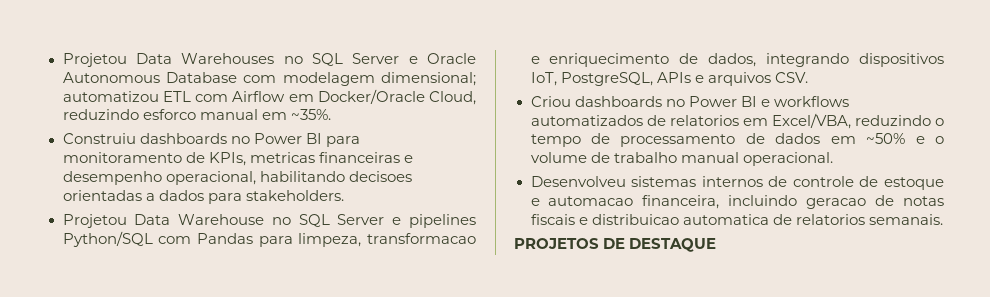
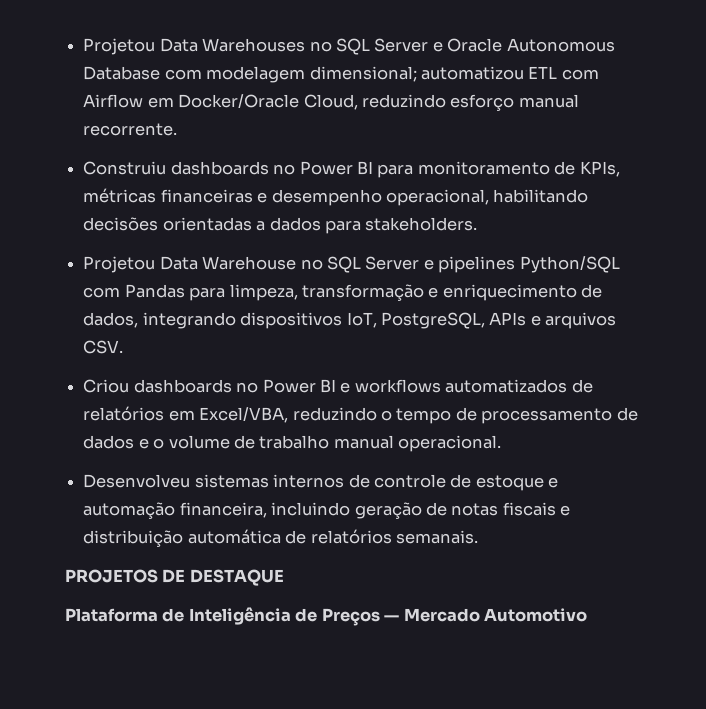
- Projetou Data Warehouses no SQL Server e Oracle Autonomous Database com modelagem dimensional; automatizou ETL com Airflow em Docker/Oracle Cloud, reduzindo esforco manual em ~35%.
+ Projetou Data Warehouses no SQL Server e Oracle Autonomous Database com modelagem dimensional; automatizou ETL com Airflow em Docker/Oracle Cloud, reduzindo esforço manual recorrente.
- Construiu dashboards no Power BI para monitoramento de KPIs, metricas financeiras e desempenho operacional, habilitando decisoes orientadas a dados para stakeholders.
+ Construiu dashboards no Power BI para monitoramento de KPIs, métricas financeiras e desempenho operacional, habilitando decisões orientadas a dados para stakeholders.
- Projetou Data Warehouse no SQL Server e pipelines Python/SQL com Pandas para limpeza, transformacao e enriquecimento de dados, integrando dispositivos IoT, PostgreSQL, APIs e arquivos CSV.
+ Projetou Data Warehouse no SQL Server e pipelines Python/SQL com Pandas para limpeza, transformação e enriquecimento de dados, integrando dispositivos IoT, PostgreSQL, APIs e arquivos CSV.
- Criou dashboards no Power BI e workflows automatizados de relatorios em Excel/VBA, reduzindo o tempo de processamento de dados em ~50% e o volume de trabalho manual operacional.
+ Criou dashboards no Power BI e workflows automatizados de relatórios em Excel/VBA, reduzindo o tempo de processamento de dados e o volume de trabalho manual operacional.
- Desenvolveu sistemas internos de controle de estoque e automacao financeira, incluindo geracao de notas fiscais e distribuicao automatica de relatorios semanais.
+ Desenvolveu sistemas internos de controle de estoque e automação financeira, incluindo geração de notas fiscais e distribuição automática de relatórios semanais.
+ Plataforma de Inteligência de Preços — Mercado Automotivo

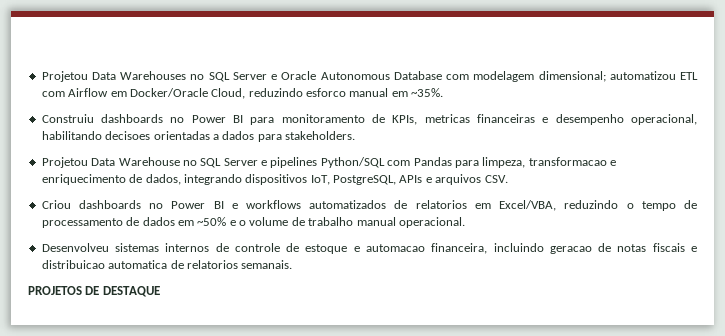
- Projetou Data Warehouses no SQL Server e Oracle Autonomous Database com modelagem dimensional; automatizou ETL com Airflow em Docker/Oracle Cloud, reduzindo esforço manual recorrente.
+ Projetou Data Warehouses no SQL Server e Oracle Autonomous Database com modelagem dimensional; automatizou ETL com Airflow em Docker/Oracle Cloud, reduzindo esforco manual em ~35%.
- Construiu dashboards no Power BI para monitoramento de KPIs, métricas financeiras e desempenho operacional, habilitando decisões orientadas a dados para stakeholders.
+ Construiu dashboards no Power BI para monitoramento de KPIs, metricas financeiras e desempenho operacional, habilitando decisoes orientadas a dados para stakeholders.
- Projetou Data Warehouse no SQL Server e pipelines Python/SQL com Pandas para limpeza, transformação e enriquecimento de dados, integrando dispositivos IoT, PostgreSQL, APIs e arquivos CSV.
+ Projetou Data Warehouse no SQL Server e pipelines Python/SQL com Pandas para limpeza, transformacao e enriquecimento de dados, integrando dispositivos IoT, PostgreSQL, APIs e arquivos CSV.
- Criou dashboards no Power BI e workflows automatizados de relatórios em Excel/VBA, reduzindo o tempo de processamento de dados e o volume de trabalho manual operacional.
+ Criou dashboards no Power BI e workflows automatizados de relatorios em Excel/VBA, reduzindo o tempo de processamento de dados em ~50% e o volume de trabalho manual operacional.
- Desenvolveu sistemas internos de controle de estoque e automação financeira, incluindo geração de notas fiscais e distribuição automática de relatórios semanais.
+ Desenvolveu sistemas internos de controle de estoque e automacao financeira, incluindo geracao de notas fiscais e distribuicao automatica de relatorios semanais.
- Plataforma de Inteligência de Preços — Mercado Automotivo

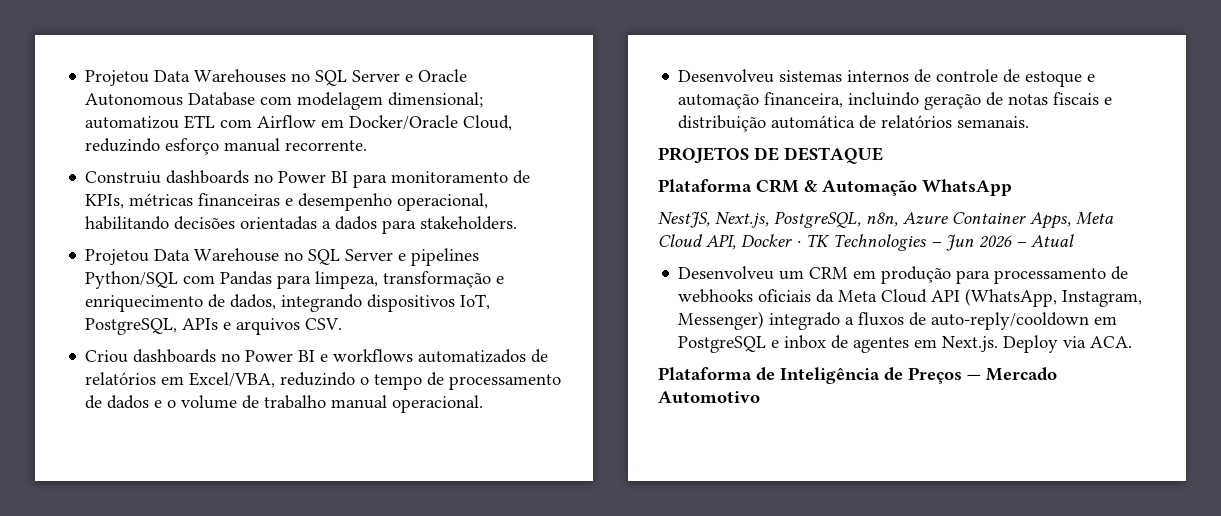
- Projetou Data Warehouses no SQL Server e Oracle Autonomous Database com modelagem dimensional; automatizou ETL com Airflow em Docker/Oracle Cloud, reduzindo esforco manual em ~35%.
+ Projetou Data Warehouses no SQL Server e Oracle Autonomous Database com modelagem dimensional; automatizou ETL com Airflow em Docker/Oracle Cloud, reduzindo esforço manual recorrente.
- Construiu dashboards no Power BI para monitoramento de KPIs, metricas financeiras e desempenho operacional, habilitando decisoes orientadas a dados para stakeholders.
+ Construiu dashboards no Power BI para monitoramento de KPIs, métricas financeiras e desempenho operacional, habilitando decisões orientadas a dados para stakeholders.
- Projetou Data Warehouse no SQL Server e pipelines Python/SQL com Pandas para limpeza, transformacao e enriquecimento de dados, integrando dispositivos IoT, PostgreSQL, APIs e arquivos CSV.
+ Projetou Data Warehouse no SQL Server e pipelines Python/SQL com Pandas para limpeza, transformação e enriquecimento de dados, integrando dispositivos IoT, PostgreSQL, APIs e arquivos CSV.
- Criou dashboards no Power BI e workflows automatizados de relatorios em Excel/VBA, reduzindo o tempo de processamento de dados em ~50% e o volume de trabalho manual operacional.
+ Criou dashboards no Power BI e workflows automatizados de relatórios em Excel/VBA, reduzindo o tempo de processamento de dados e o volume de trabalho manual operacional.
- Desenvolveu sistemas internos de controle de estoque e automacao financeira, incluindo geracao de notas fiscais e distribuicao automatica de relatorios semanais.
+ Desenvolveu sistemas internos de controle de estoque e automação financeira, incluindo geração de notas fiscais e distribuição automática de relatórios semanais.
+ Plataforma CRM & Automação WhatsApp
+ NestJS, Next.js, PostgreSQL, n8n, Azure Container Apps, Meta Cloud API, Docker · TK Technologies – Jun 2026 – Atual
+ Desenvolveu um CRM em produção para processamento de webhooks oficiais da Meta Cloud API (WhatsApp, Instagram, Messenger) integrado a fluxos de auto-reply/cooldown em PostgreSQL e inbox de agentes em Next.js. Deploy via ACA.
+ Plataforma de Inteligência de Preços — Mercado Automotivo

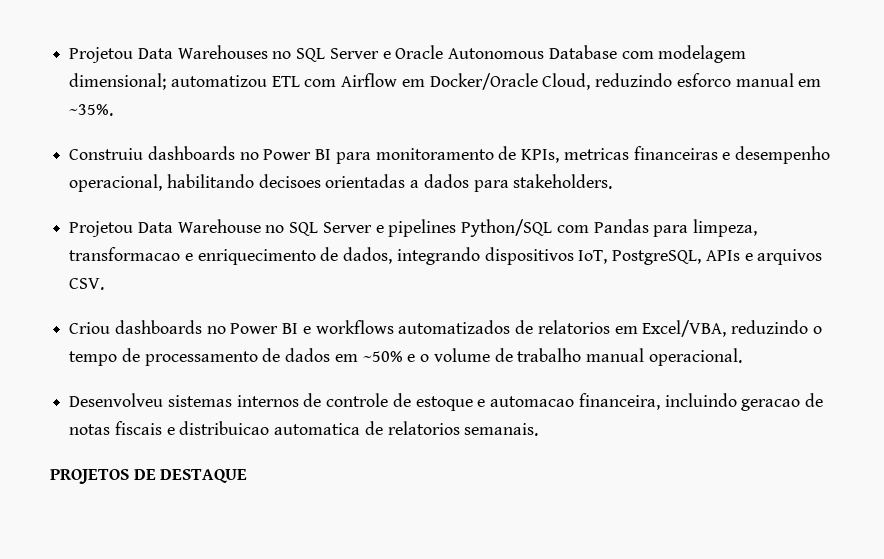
- Projetou Data Warehouses no SQL Server e Oracle Autonomous Database com modelagem dimensional; automatizou ETL com Airflow em Docker/Oracle Cloud, reduzindo esforço manual recorrente.
+ Projetou Data Warehouses no SQL Server e Oracle Autonomous Database com modelagem dimensional; automatizou ETL com Airflow em Docker/Oracle Cloud, reduzindo esforco manual em ~35%.
- Construiu dashboards no Power BI para monitoramento de KPIs, métricas financeiras e desempenho operacional, habilitando decisões orientadas a dados para stakeholders.
+ Construiu dashboards no Power BI para monitoramento de KPIs, metricas financeiras e desempenho operacional, habilitando decisoes orientadas a dados para stakeholders.
- Projetou Data Warehouse no SQL Server e pipelines Python/SQL com Pandas para limpeza, transformação e enriquecimento de dados, integrando dispositivos IoT, PostgreSQL, APIs e arquivos CSV.
+ Projetou Data Warehouse no SQL Server e pipelines Python/SQL com Pandas para limpeza, transformacao e enriquecimento de dados, integrando dispositivos IoT, PostgreSQL, APIs e arquivos CSV.
- Criou dashboards no Power BI e workflows automatizados de relatórios em Excel/VBA, reduzindo o tempo de processamento de dados e o volume de trabalho manual operacional.
+ Criou dashboards no Power BI e workflows automatizados de relatorios em Excel/VBA, reduzindo o tempo de processamento de dados em ~50% e o volume de trabalho manual operacional.
- Desenvolveu sistemas internos de controle de estoque e automação financeira, incluindo geração de notas fiscais e distribuição automática de relatórios semanais.
+ Desenvolveu sistemas internos de controle de estoque e automacao financeira, incluindo geracao de notas fiscais e distribuicao automatica de relatorios semanais.
- Plataforma CRM & Automação WhatsApp
- NestJS, Next.js, PostgreSQL, n8n, Azure Container Apps, Meta Cloud API, Docker · TK Technologies – Jun 2026 – Atual
- Desenvolveu um CRM em produção para processamento de webhooks oficiais da Meta Cloud API (WhatsApp, Instagram, Messenger) integrado a fluxos de auto-reply/cooldown em PostgreSQL e inbox de agentes em Next.js. Deploy via ACA.
- Plataforma de Inteligência de Preços — Mercado Automotivo

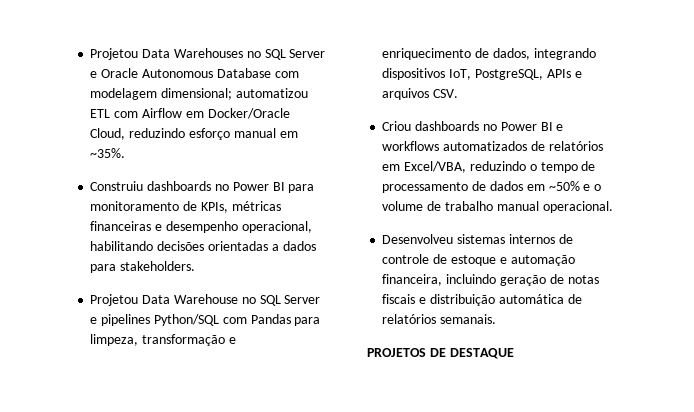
- Projetou Data Warehouses no SQL Server e Oracle Autonomous Database com modelagem dimensional; automatizou ETL com Airflow em Docker/Oracle Cloud, reduzindo esforco manual em ~35%.
+ Projetou Data Warehouses no SQL Server e Oracle Autonomous Database com modelagem dimensional; automatizou ETL com Airflow em Docker/Oracle Cloud, reduzindo esforço manual em ~35%.
- Construiu dashboards no Power BI para monitoramento de KPIs, metricas financeiras e desempenho operacional, habilitando decisoes orientadas a dados para stakeholders.
+ Construiu dashboards no Power BI para monitoramento de KPIs, métricas financeiras e desempenho operacional, habilitando decisões orientadas a dados para stakeholders.
- Projetou Data Warehouse no SQL Server e pipelines Python/SQL com Pandas para limpeza, transformacao e enriquecimento de dados, integrando dispositivos IoT, PostgreSQL, APIs e arquivos CSV.
+ Projetou Data Warehouse no SQL Server e pipelines Python/SQL com Pandas para limpeza, transformação e enriquecimento de dados, integrando dispositivos IoT, PostgreSQL, APIs e arquivos CSV.
- Criou dashboards no Power BI e workflows automatizados de relatorios em Excel/VBA, reduzindo o tempo de processamento de dados em ~50% e o volume de trabalho manual operacional.
+ Criou dashboards no Power BI e workflows automatizados de relatórios em Excel/VBA, reduzindo o tempo de processamento de dados em ~50% e o volume de trabalho manual operacional.
- Desenvolveu sistemas internos de controle de estoque e automacao financeira, incluindo geracao de notas fiscais e distribuicao automatica de relatorios semanais.
+ Desenvolveu sistemas internos de controle de estoque e automação financeira, incluindo geração de notas fiscais e distribuição automática de relatórios semanais.

